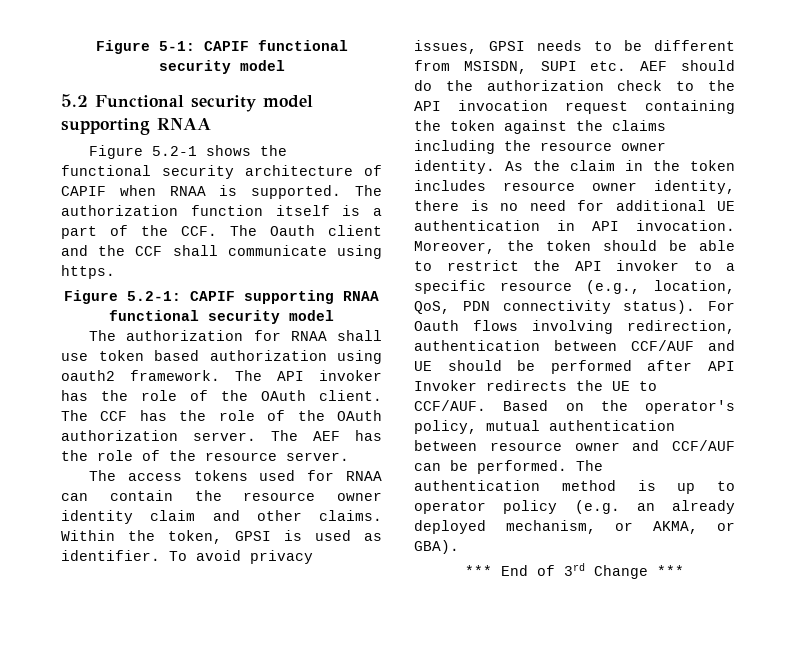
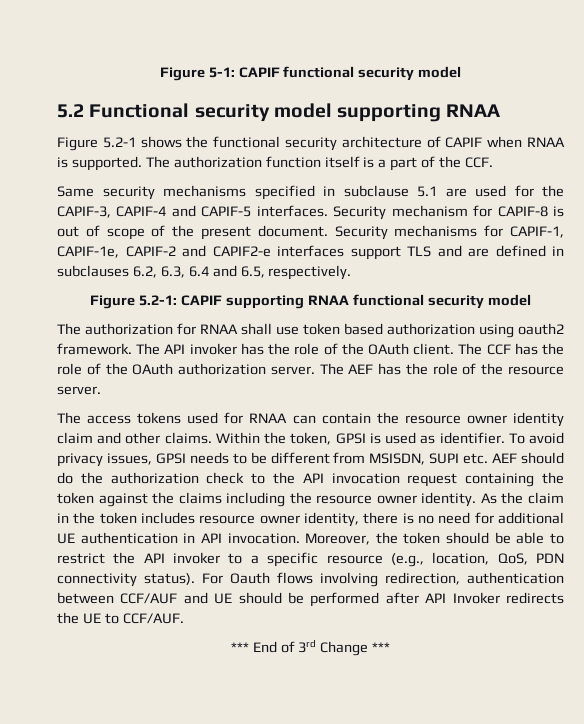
- The authorization function itself is a part of the CCF. The Oauth client and the CCF shall communicate using https.
+ The authorization function itself is a part of the CCF.
+ Same security mechanisms specified in subclause 5.1 are used for the CAPIF-3, CAPIF-4 and CAPIF-5 interfaces. Security mechanism for CAPIF-8 is out of scope of the present document. Security mechanisms for CAPIF-1, CAPIF-1e, CAPIF-2 and CAPIF2-e interfaces support TLS and are defined in subclauses 6.2, 6.3, 6.4 and 6.5, respectively.
- Based on the operator's policy, mutual authentication between resource owner and CCF/AUF can be performed. The authentication method is up to operator policy (e.g. an already deployed mechanism, or AKMA, or GBA).

